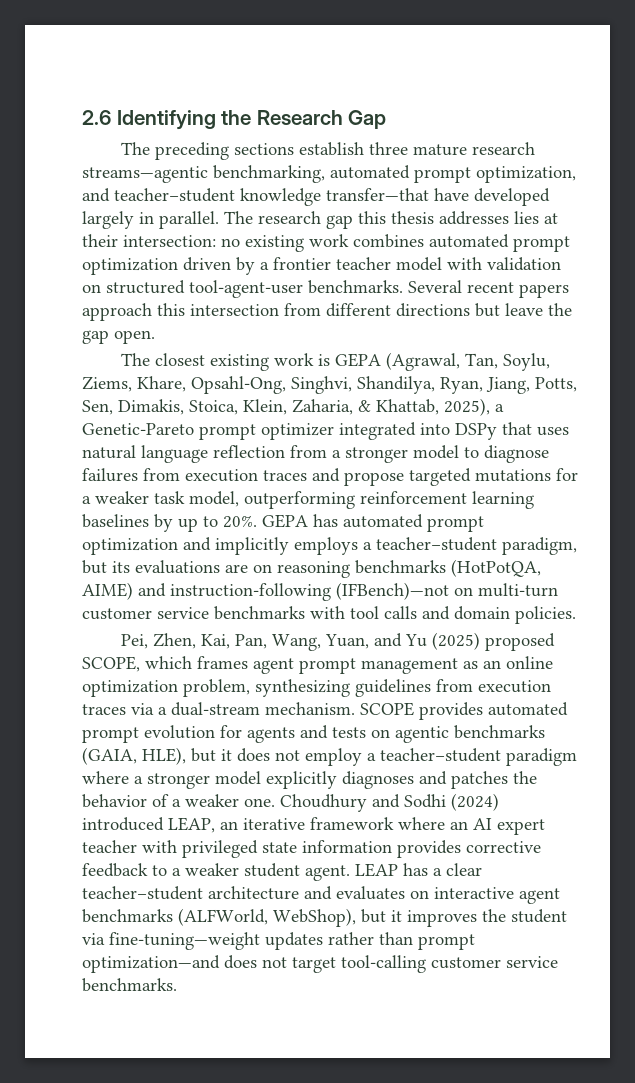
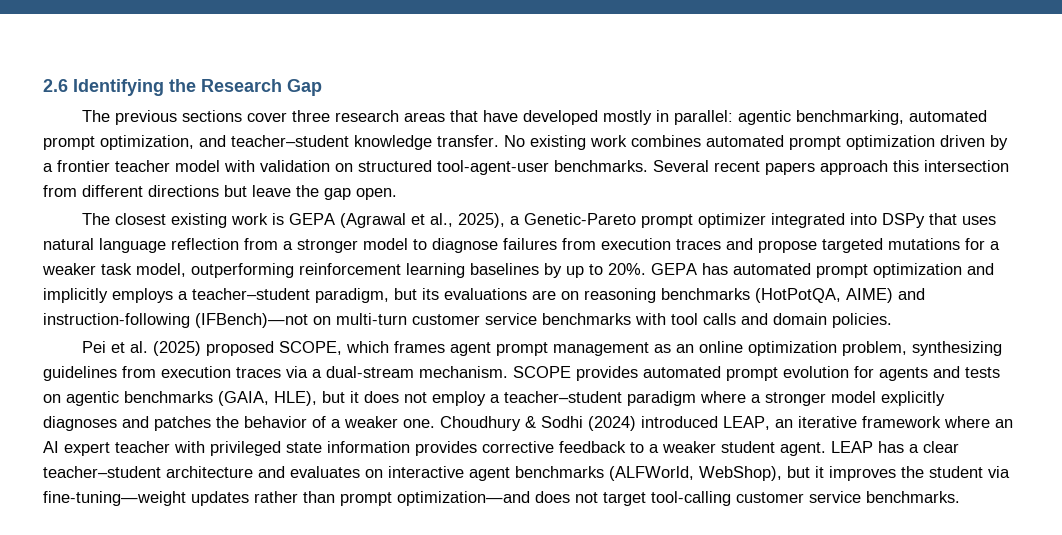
- The preceding sections establish three mature research streams—agentic benchmarking, automated prompt optimization, and teacher–student knowledge transfer—that have developed largely in parallel. The research gap this thesis addresses lies at their intersection: no existing work combines automated prompt optimization driven by a frontier teacher model with validation on structured tool-agent-user benchmarks.
+ The previous sections cover three research areas that have developed mostly in parallel: agentic benchmarking, automated prompt optimization, and teacher–student knowledge transfer. No existing work combines automated prompt optimization driven by a frontier teacher model with validation on structured tool-agent-user benchmarks.
- The closest existing work is GEPA (Agrawal, Tan, Soylu, Ziems, Khare, Opsahl-Ong, Singhvi, Shandilya, Ryan, Jiang, Potts, Sen, Dimakis, Stoica, Klein, Zaharia, & Khattab, 2025), a Genetic-Pareto prompt optimizer integrated into DSPy that uses natural language reflection from a stronger model to diagnose failures from execution traces and propose targeted mutations for a weaker task model, outperforming reinforcement learning baselines by up to 20%.
+ The closest existing work is GEPA (Agrawal et al., 2025), a Genetic-Pareto prompt optimizer integrated into DSPy that uses natural language reflection from a stronger model to diagnose failures from execution traces and propose targeted mutations for a weaker task model, outperforming reinforcement learning baselines by up to 20%.
- Pei, Zhen, Kai, Pan, Wang, Yuan, and Yu (2025) proposed SCOPE, which frames agent prompt management as an online optimization problem, synthesizing guidelines from execution traces via a dual-stream mechanism.
+ Pei et al. (2025) proposed SCOPE, which frames agent prompt management as an online optimization problem, synthesizing guidelines from execution traces via a dual-stream mechanism.
- Choudhury and Sodhi (2024) introduced LEAP, an iterative framework where an AI expert teacher with privileged state information provides corrective feedback to a weaker student agent.
+ Choudhury & Sodhi (2024) introduced LEAP, an iterative framework where an AI expert teacher with privileged state information provides corrective feedback to a weaker student agent.

